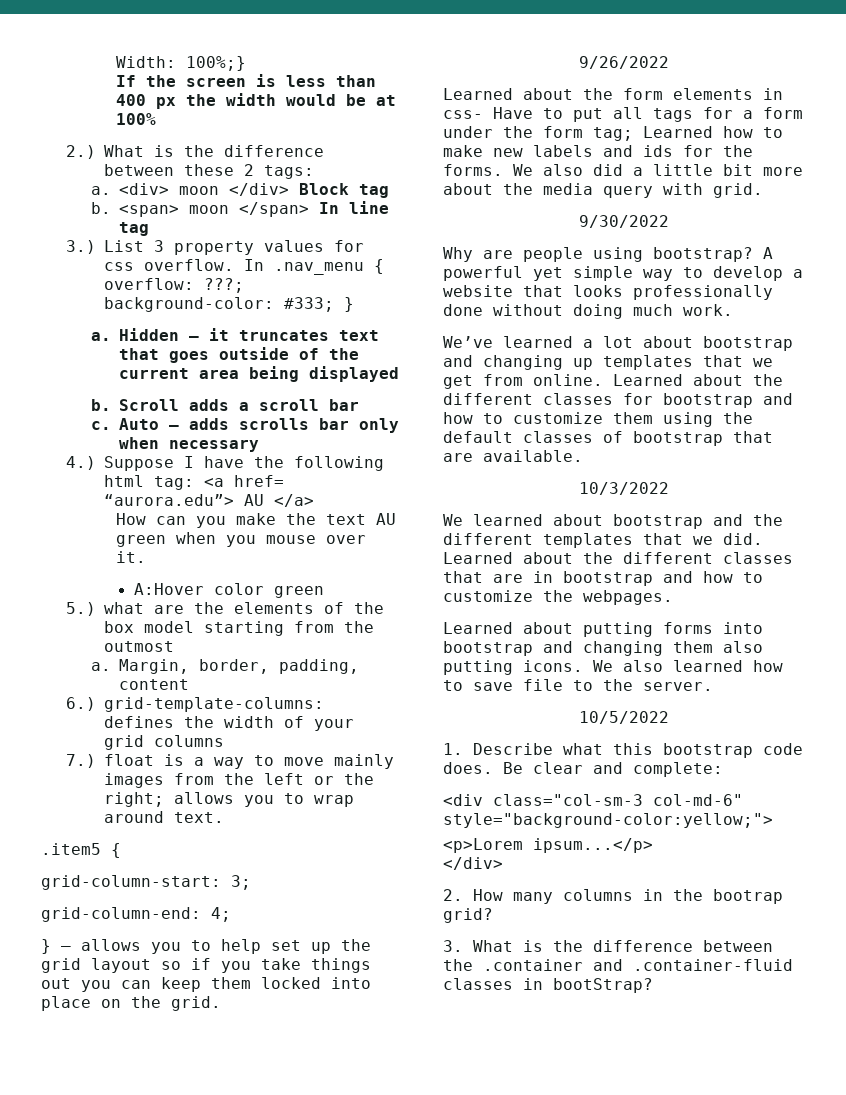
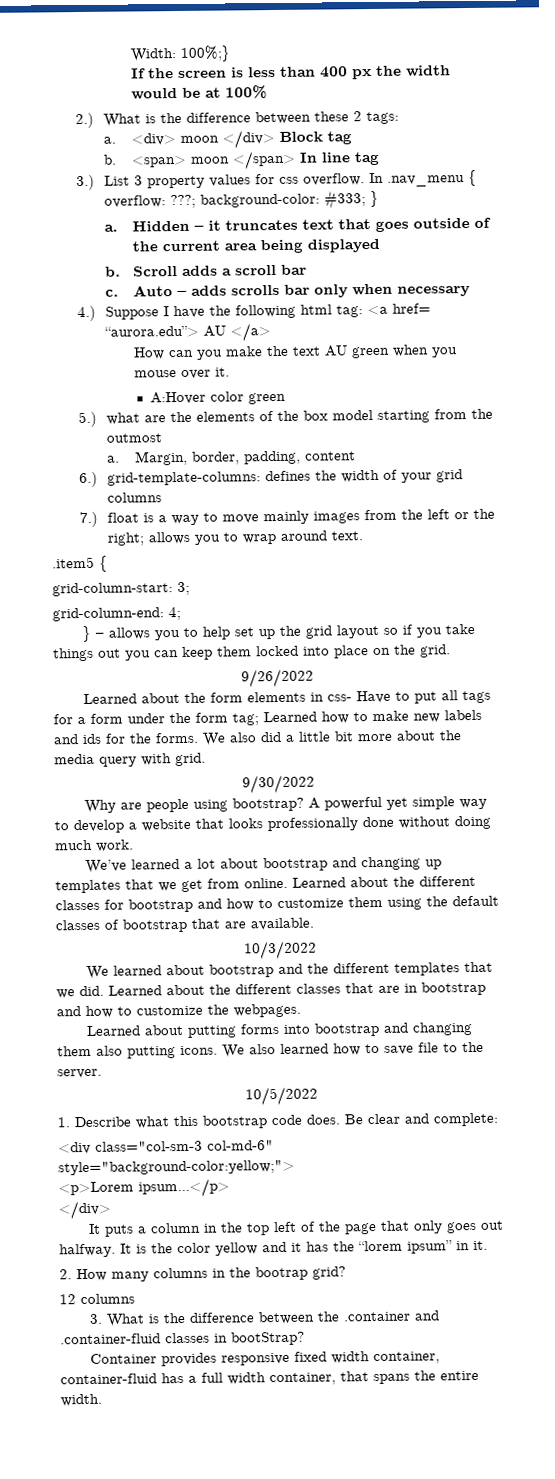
+ It puts a column in the top left of the page that only goes out halfway. It is the color yellow and it has the “lorem ipsum” in it.
+ 12 columns
+ Container provides responsive fixed width container, container-fluid has a full width container, that spans the entire width.

